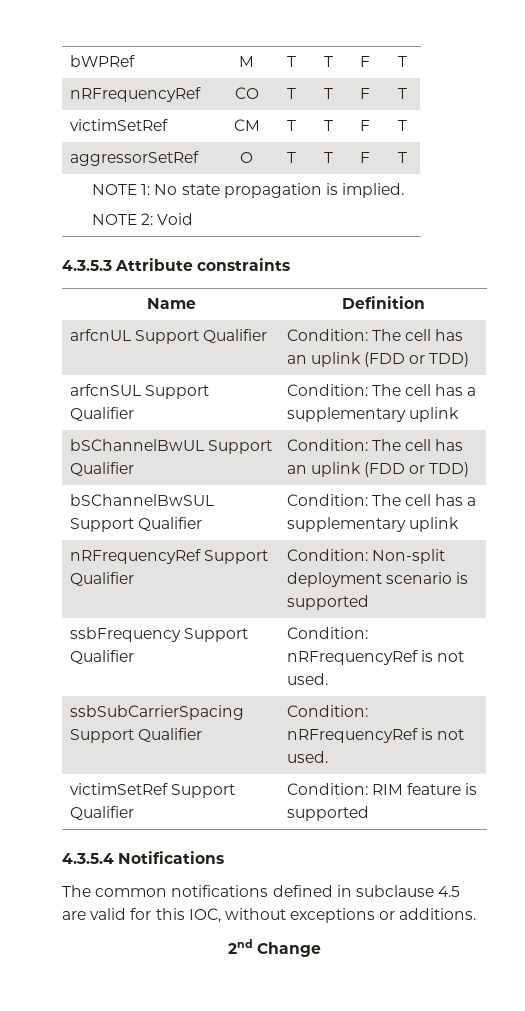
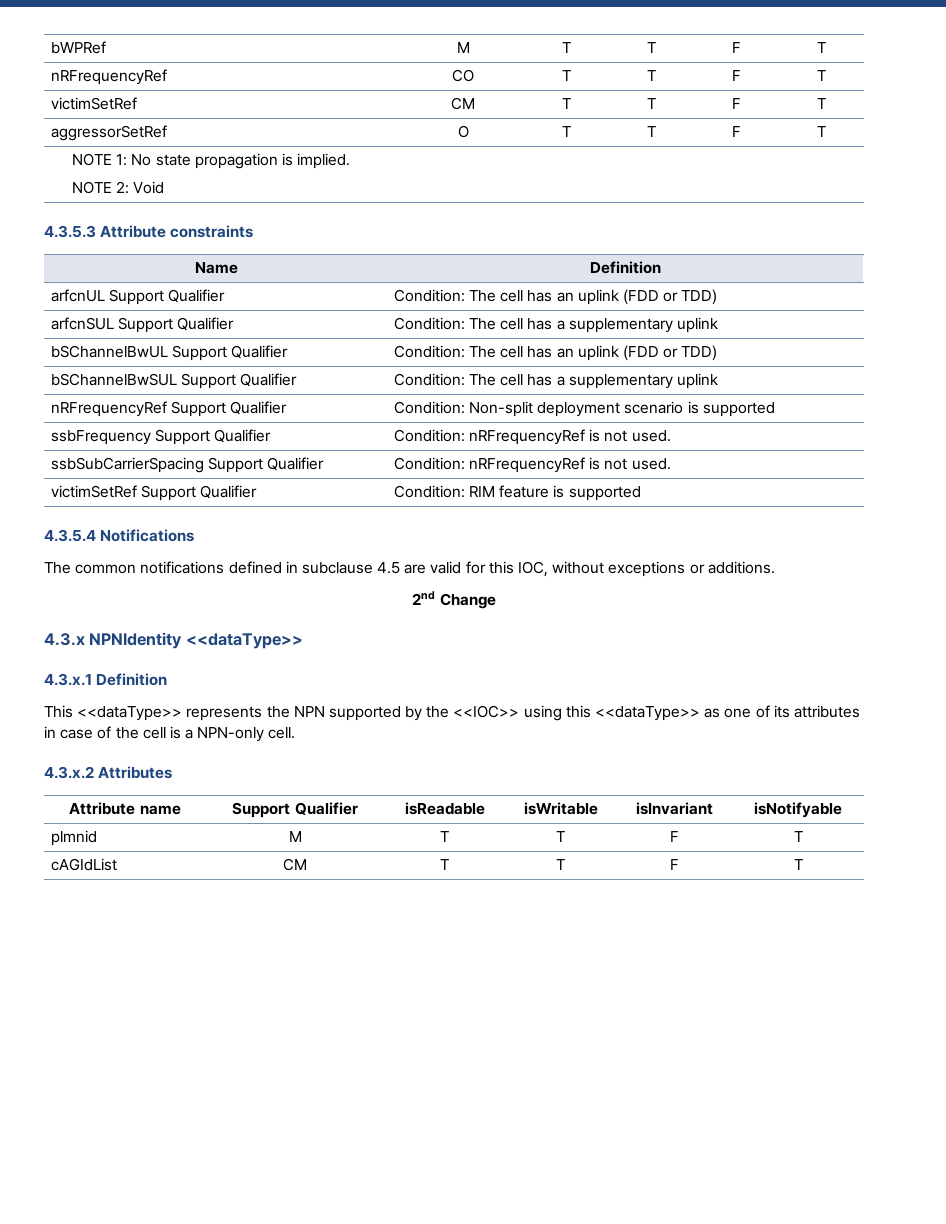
+ 4.3.x NPNIdentity <<dataType>>
+ 4.3.x.1 Definition
+ This <<dataType>> represents the NPN supported by the <<IOC>> using this <<dataType>> as one of its attributes in case of the cell is a NPN-only cell.
+ 4.3.x.2 Attributes
+ Attribute name | Support Qualifier | isReadable | isWritable | isInvariant | isNotifyable
+ plmnid | M | T | T | F | T
+ cAGIdList | CM | T | T | F | T

